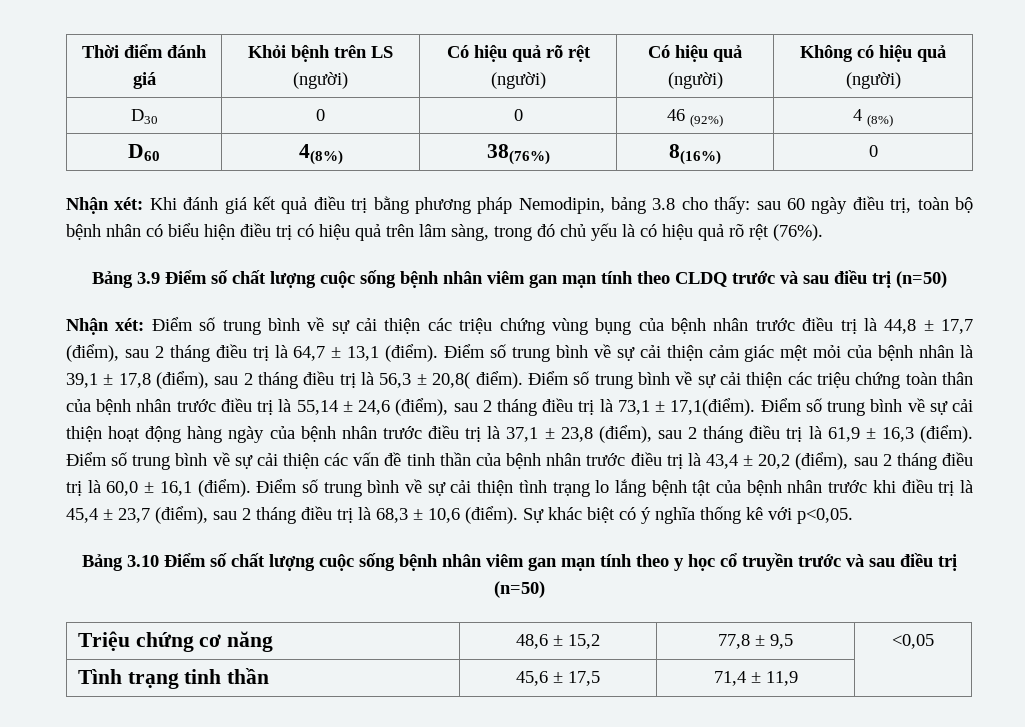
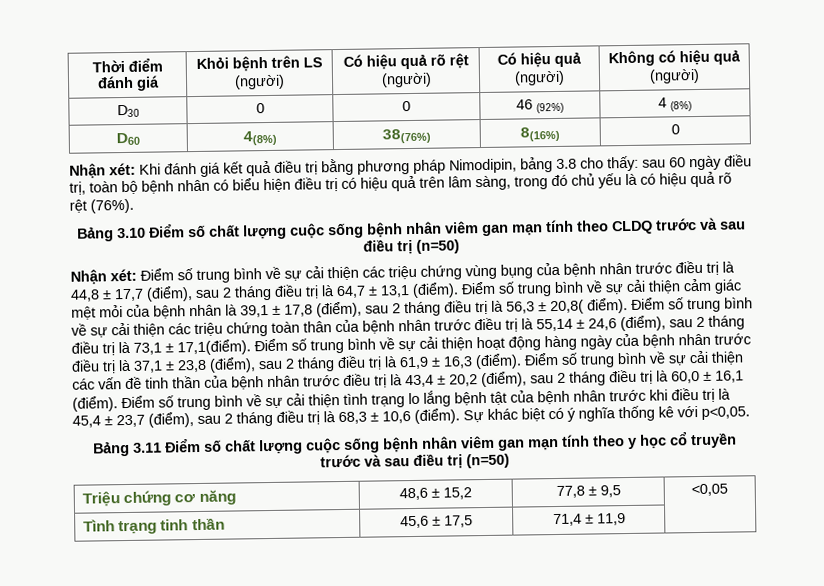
- Nhận xét: Khi đánh giá kết quả điều trị bằng phương pháp Nemodipin, bảng 3.8 cho thấy: sau 60 ngày điều trị, toàn bộ bệnh nhân có biểu hiện điều trị có hiệu quả trên lâm sàng, trong đó chủ yếu là có hiệu quả rõ rệt (76%).
+ Nhận xét: Khi đánh giá kết quả điều trị bằng phương pháp Nimodipin, bảng 3.8 cho thấy: sau 60 ngày điều trị, toàn bộ bệnh nhân có biểu hiện điều trị có hiệu quả trên lâm sàng, trong đó chủ yếu là có hiệu quả rõ rệt (76%).
- Bảng 3.9 Điểm số chất lượng cuộc sống bệnh nhân viêm gan mạn tính theo CLDQ trước và sau điều trị (n=50)
+ Bảng 3.10 Điểm số chất lượng cuộc sống bệnh nhân viêm gan mạn tính theo CLDQ trước và sau điều trị (n=50)
- Bảng 3.10 Điểm số chất lượng cuộc sống bệnh nhân viêm gan mạn tính theo y học cổ truyền trước và sau điều trị (n=50)
+ Bảng 3.11 Điểm số chất lượng cuộc sống bệnh nhân viêm gan mạn tính theo y học cổ truyền trước và sau điều trị (n=50)

